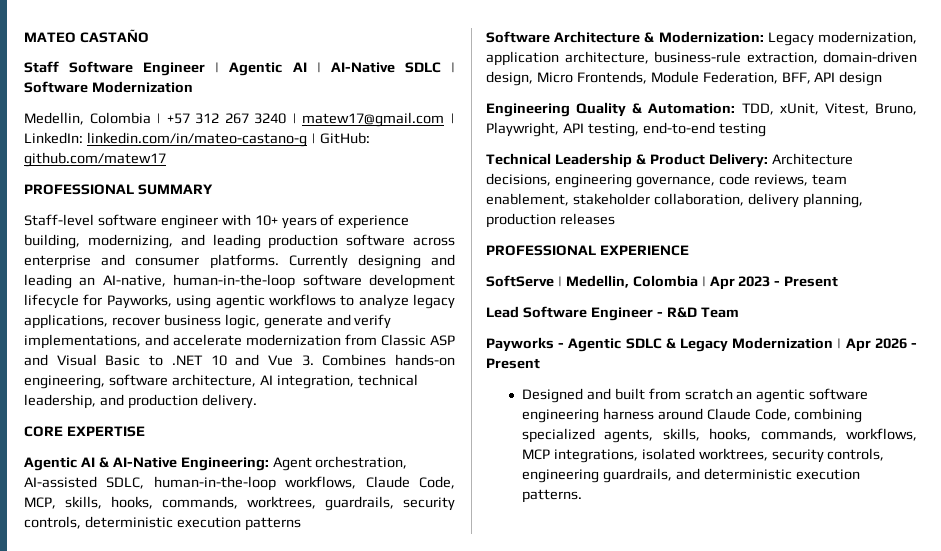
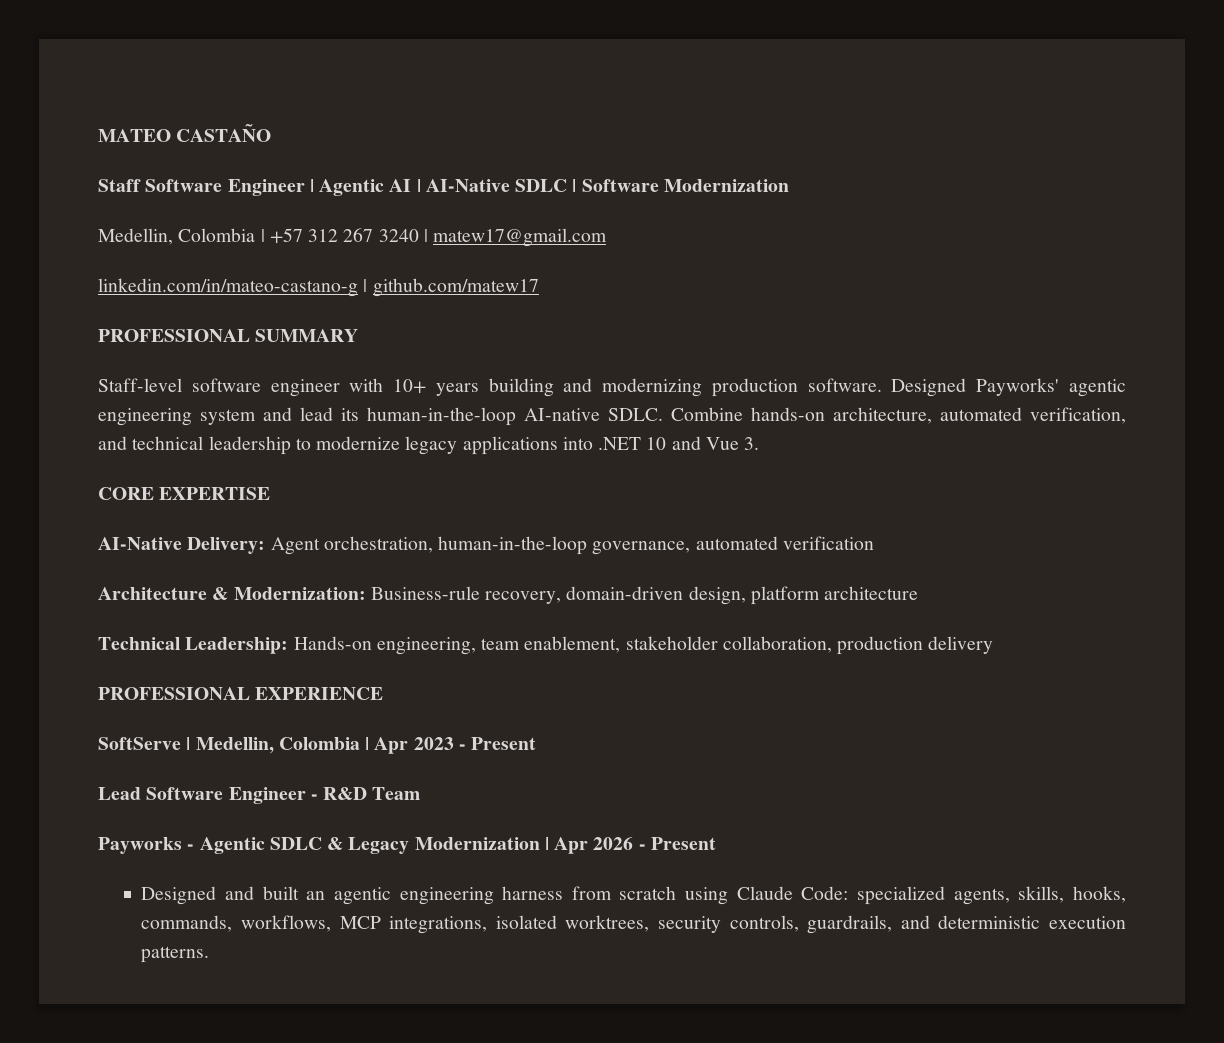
- Medellin, Colombia | +57 312 267 3240 | matew17@gmail.com | LinkedIn: linkedin.com/in/mateo-castano-g | GitHub: github.com/matew17
+ Medellin, Colombia | +57 312 267 3240 | matew17@gmail.com
+ linkedin.com/in/mateo-castano-g | github.com/matew17
- Staff-level software engineer with 10+ years of experience building, modernizing, and leading production software across enterprise and consumer platforms. Currently designing and leading an AI-native, human-in-the-loop software development lifecycle for Payworks, using agentic workflows to analyze legacy applications, recover business logic, generate and verify implementations, and accelerate modernization from Classic ASP and Visual Basic to .NET 10 and Vue 3. Combines hands-on engineering, software architecture, AI integration, technical leadership, and production delivery.
+ Staff-level software engineer with 10+ years building and modernizing production software. Designed Payworks' agentic engineering system and lead its human-in-the-loop AI-native SDLC. Combine hands-on architecture, automated verification, and technical leadership to modernize legacy applications into .NET 10 and Vue 3.
  CORE EXPERTISE
- Agentic AI & AI-Native Engineering: Agent orchestration, AI-assisted SDLC, human-in-the-loop workflows, Claude Code, MCP, skills, hooks, commands, worktrees, guardrails, security controls, deterministic execution patterns
- Software Architecture & Modernization: Legacy modernization, application architecture, business-rule extraction, domain-driven design, Micro Frontends, Module Federation, BFF, API design
- Engineering Quality & Automation: TDD, xUnit, Vitest, Bruno, Playwright, API testing, end-to-end testing
- Technical Leadership & Product Delivery: Architecture decisions, engineering governance, code reviews, team enablement, stakeholder collaboration, delivery planning, production releases
+ AI-Native Delivery: Agent orchestration, human-in-the-loop governance, automated verification
+ Architecture & Modernization: Business-rule recovery, domain-driven design, platform architecture
+ Technical Leadership: Hands-on engineering, team enablement, stakeholder collaboration, production delivery
- Designed and built from scratch an agentic software engineering harness around Claude Code, combining specialized agents, skills, hooks, commands, workflows, MCP integrations, isolated worktrees, security controls, engineering guardrails, and deterministic execution patterns.
+ Designed and built an agentic engineering harness from scratch using Claude Code: specialized agents, skills, hooks, commands, workflows, MCP integrations, isolated worktrees, security controls, guardrails, and deterministic execution patterns.

